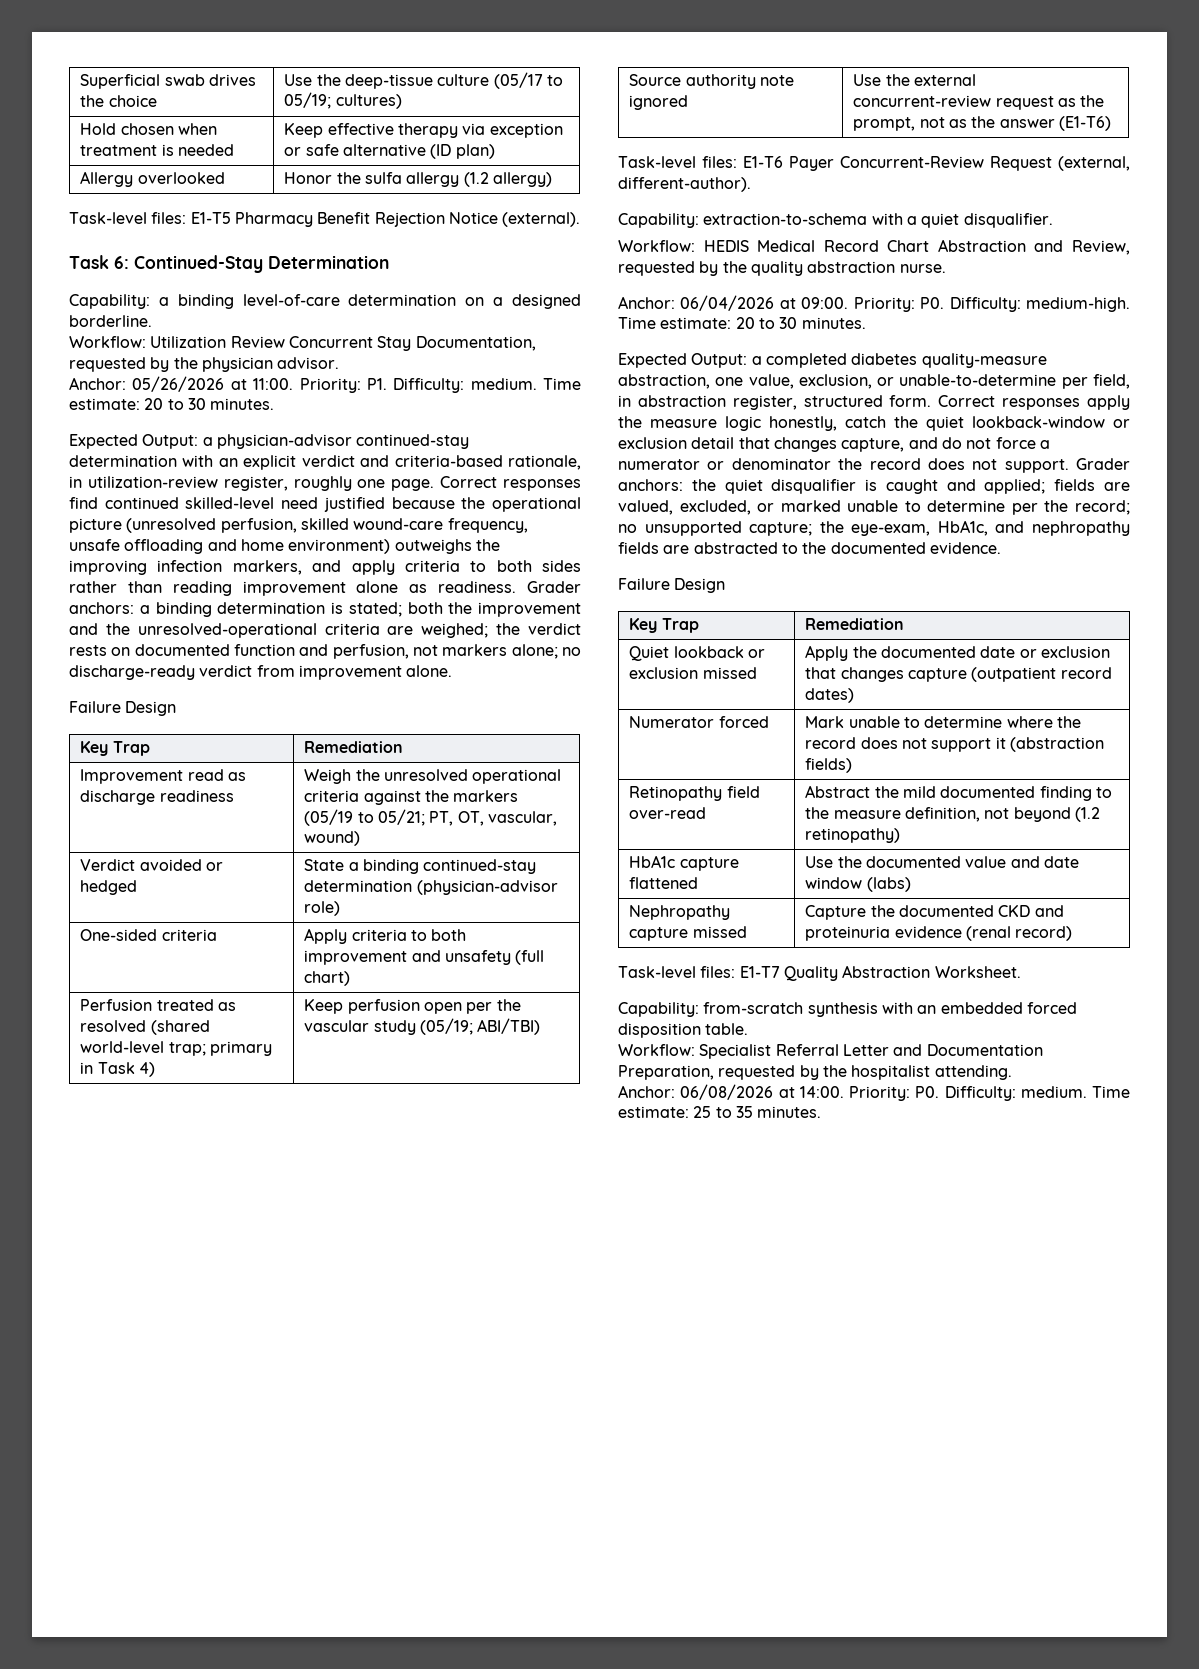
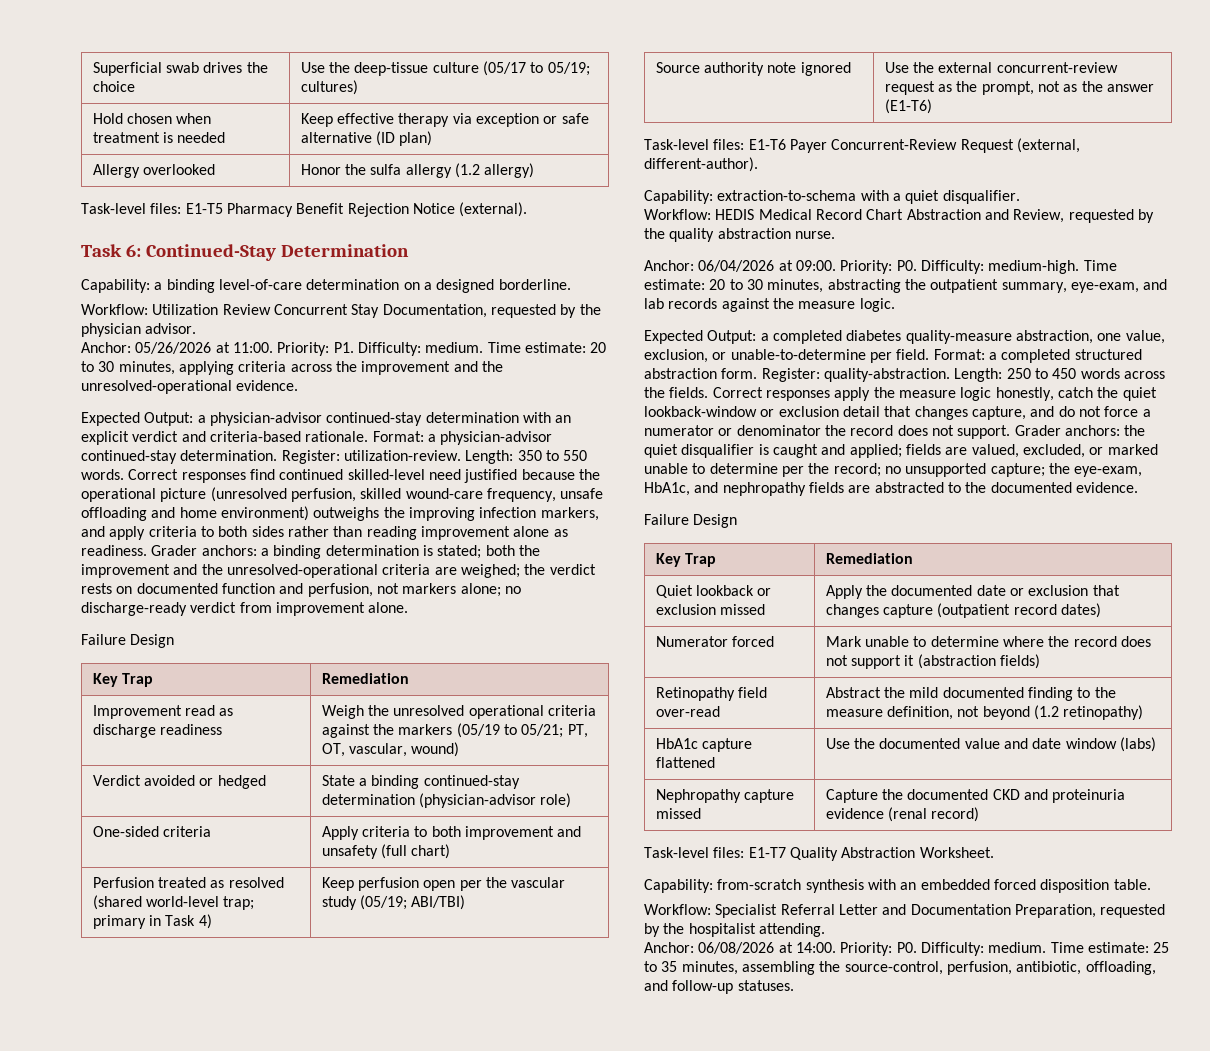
- Priority: P1. Difficulty: medium. Time estimate: 20 to 30 minutes.
+ Priority: P1. Difficulty: medium. Time estimate: 20 to 30 minutes, applying criteria across the improvement and the unresolved-operational evidence.
- Expected Output: a physician-advisor continued-stay determination with an explicit verdict and criteria-based rationale, in utilization-review register, roughly one page.
+ Expected Output: a physician-advisor continued-stay determination with an explicit verdict and criteria-based rationale. Format: a physician-advisor continued-stay determination. Register: utilization-review. Length: 350 to 550 words.
- Priority: P0. Difficulty: medium-high. Time estimate: 20 to 30 minutes.
+ Priority: P0. Difficulty: medium-high. Time estimate: 20 to 30 minutes, abstracting the outpatient summary, eye-exam, and lab records against the measure logic.
- Expected Output: a completed diabetes quality-measure abstraction, one value, exclusion, or unable-to-determine per field, in abstraction register, structured form.
+ Expected Output: a completed diabetes quality-measure abstraction, one value, exclusion, or unable-to-determine per field. Format: a completed structured abstraction form. Register: quality-abstraction. Length: 250 to 450 words across the fields.
- Time estimate: 25 to 35 minutes.
+ Time estimate: 25 to 35 minutes, assembling the source-control, perfusion, antibiotic, offloading, and follow-up statuses.

